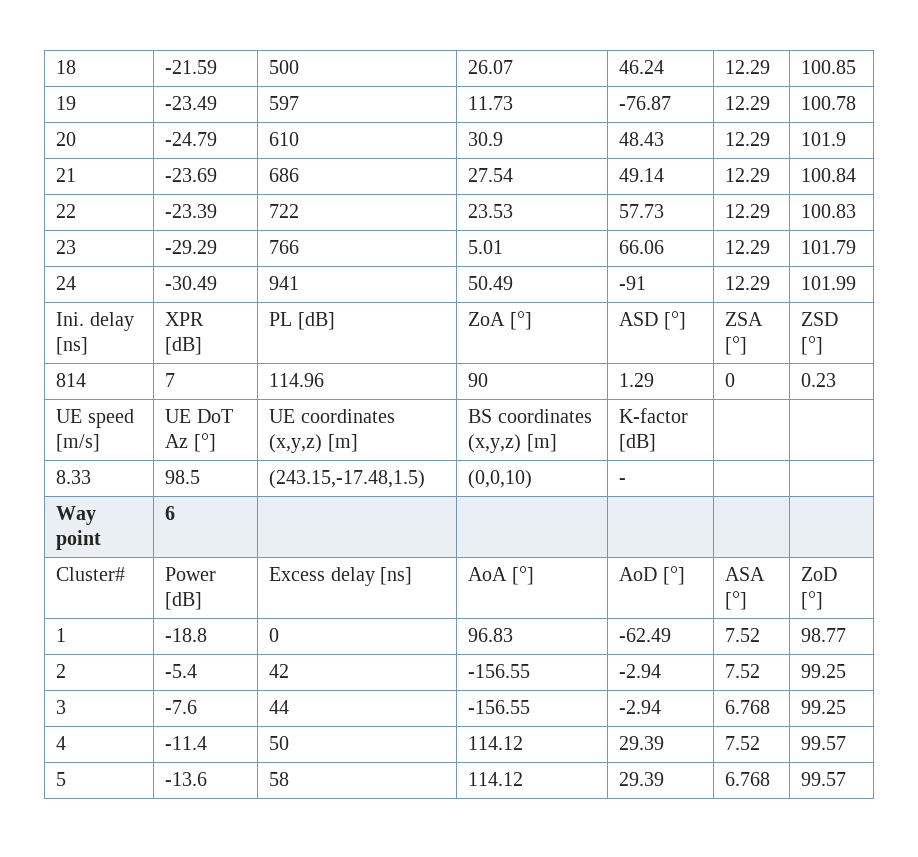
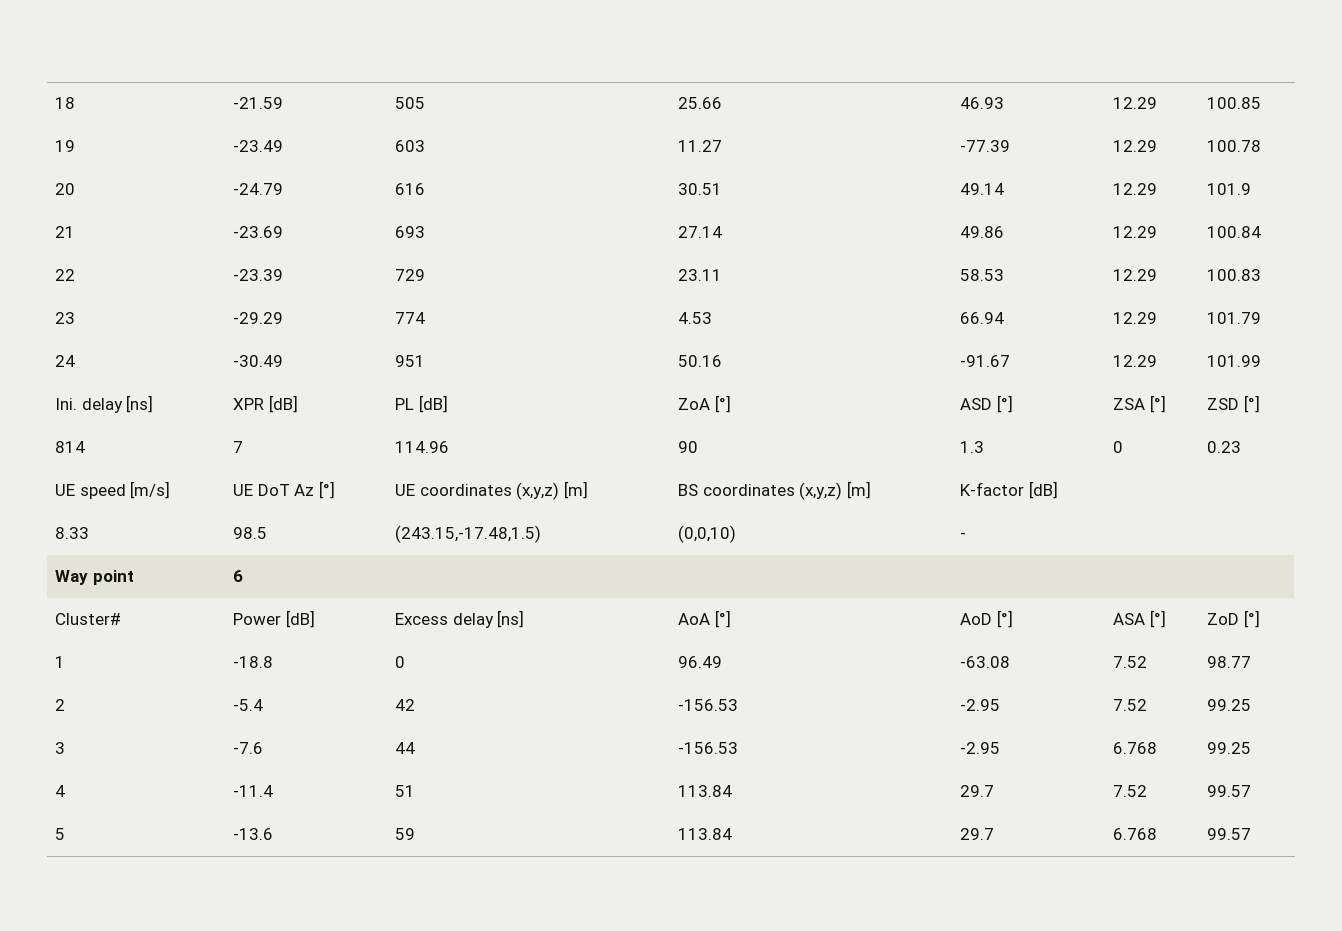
- 18 | -21.59 | 500 | 26.07 | 46.24 | 12.29 | 100.85
+ 18 | -21.59 | 505 | 25.66 | 46.93 | 12.29 | 100.85
- 19 | -23.49 | 597 | 11.73 | -76.87 | 12.29 | 100.78
+ 19 | -23.49 | 603 | 11.27 | -77.39 | 12.29 | 100.78
- 20 | -24.79 | 610 | 30.9 | 48.43 | 12.29 | 101.9
+ 20 | -24.79 | 616 | 30.51 | 49.14 | 12.29 | 101.9
- 21 | -23.69 | 686 | 27.54 | 49.14 | 12.29 | 100.84
+ 21 | -23.69 | 693 | 27.14 | 49.86 | 12.29 | 100.84
- 22 | -23.39 | 722 | 23.53 | 57.73 | 12.29 | 100.83
+ 22 | -23.39 | 729 | 23.11 | 58.53 | 12.29 | 100.83
- 23 | -29.29 | 766 | 5.01 | 66.06 | 12.29 | 101.79
+ 23 | -29.29 | 774 | 4.53 | 66.94 | 12.29 | 101.79
- 24 | -30.49 | 941 | 50.49 | -91 | 12.29 | 101.99
+ 24 | -30.49 | 951 | 50.16 | -91.67 | 12.29 | 101.99
- 814 | 7 | 114.96 | 90 | 1.29 | 0 | 0.23
+ 814 | 7 | 114.96 | 90 | 1.3 | 0 | 0.23
- 1 | -18.8 | 0 | 96.83 | -62.49 | 7.52 | 98.77
+ 1 | -18.8 | 0 | 96.49 | -63.08 | 7.52 | 98.77
- 2 | -5.4 | 42 | -156.55 | -2.94 | 7.52 | 99.25
+ 2 | -5.4 | 42 | -156.53 | -2.95 | 7.52 | 99.25
- 3 | -7.6 | 44 | -156.55 | -2.94 | 6.768 | 99.25
+ 3 | -7.6 | 44 | -156.53 | -2.95 | 6.768 | 99.25
- 4 | -11.4 | 50 | 114.12 | 29.39 | 7.52 | 99.57
+ 4 | -11.4 | 51 | 113.84 | 29.7 | 7.52 | 99.57
- 5 | -13.6 | 58 | 114.12 | 29.39 | 6.768 | 99.57
+ 5 | -13.6 | 59 | 113.84 | 29.7 | 6.768 | 99.57

